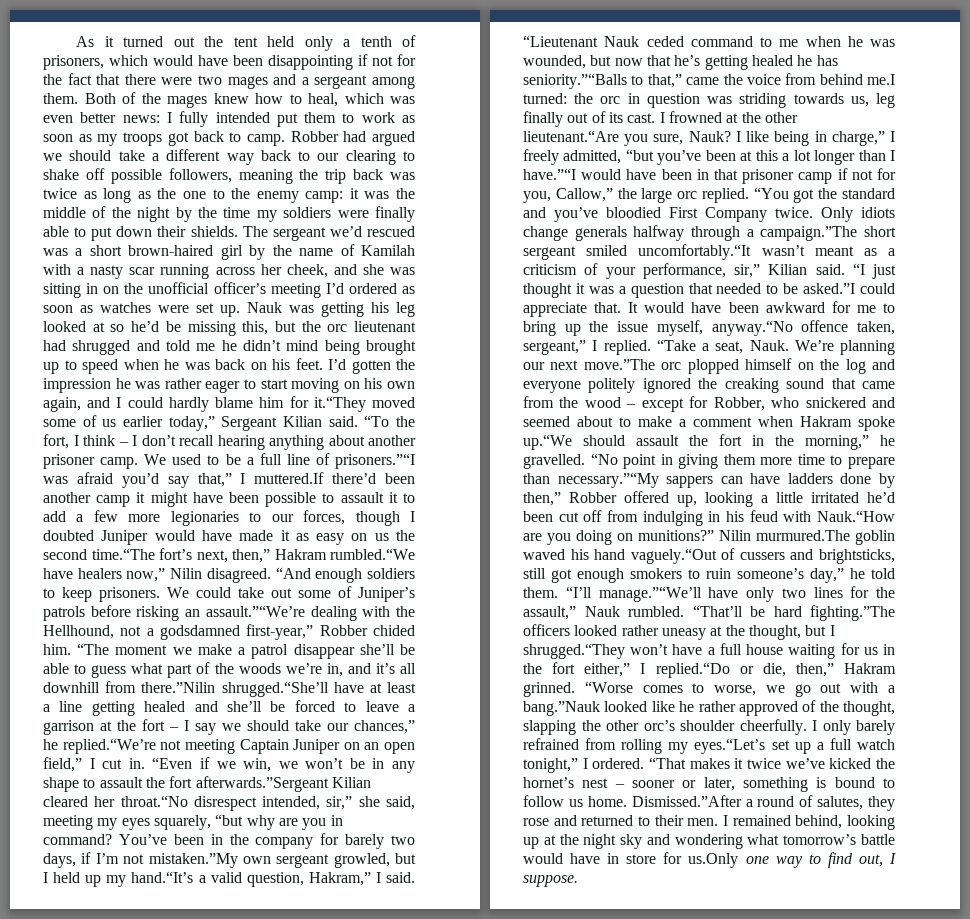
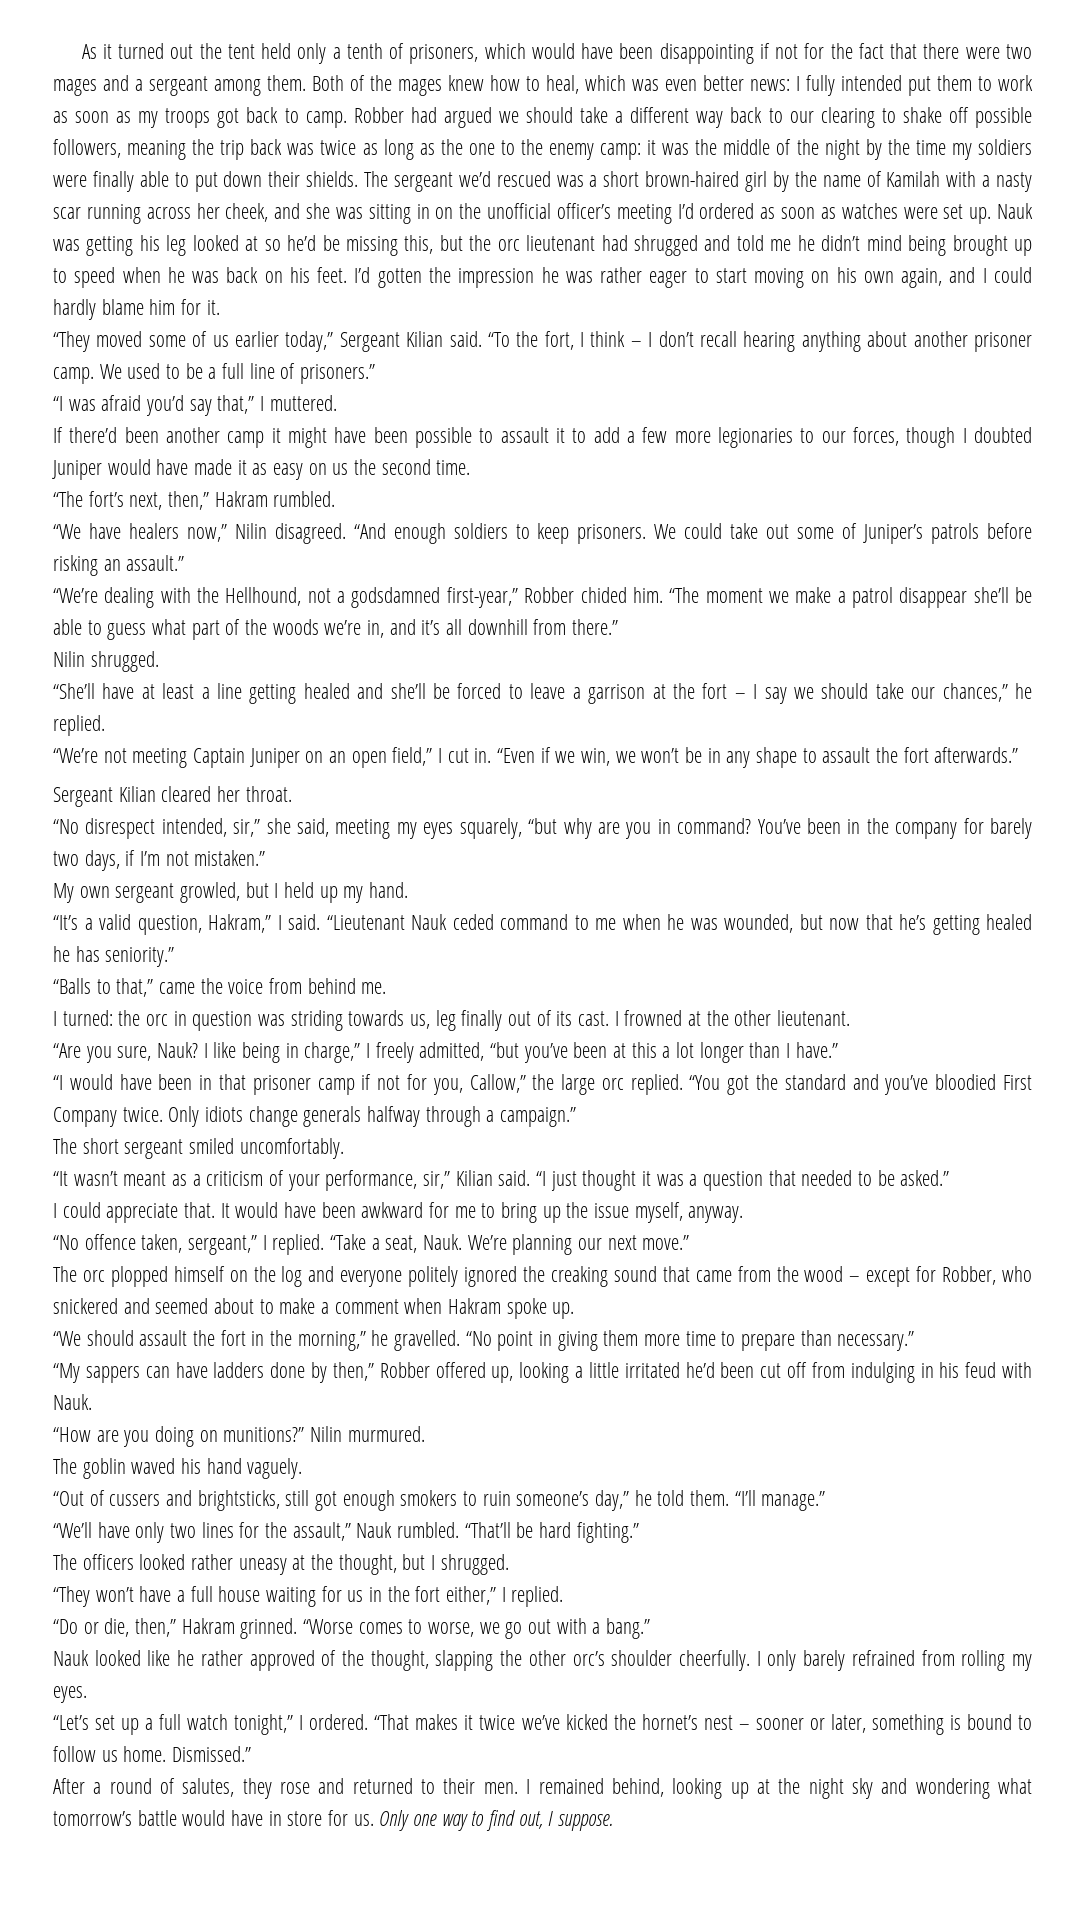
- I’d gotten the impression he was rather eager to start moving on his own again, and I could hardly blame him for it.“They moved some of us earlier today,” Sergeant Kilian said.
+ I’d gotten the impression he was rather eager to start moving on his own again, and I could hardly blame him for it.
+ “They moved some of us earlier today,” Sergeant Kilian said.
- We used to be a full line of prisoners.”“I was afraid you’d say that,” I muttered.If there’d been another camp it might have been possible to assault it to add a few more legionaries to our forces, though I doubted Juniper would have made it as easy on us the second time.“The fort’s next, then,” Hakram rumbled.“We have healers now,” Nilin disagreed.
+ We used to be a full line of prisoners.”
+ “I was afraid you’d say that,” I muttered.
+ If there’d been another camp it might have been possible to assault it to add a few more legionaries to our forces, though I doubted Juniper would have made it as easy on us the second time.
+ “The fort’s next, then,” Hakram rumbled.
+ “We have healers now,” Nilin disagreed.
- We could take out some of Juniper’s patrols before risking an assault.”“We’re dealing with the Hellhound, not a godsdamned first-year,” Robber chided him.
+ We could take out some of Juniper’s patrols before risking an assault.”
+ “We’re dealing with the Hellhound, not a godsdamned first-year,” Robber chided him.
- “The moment we make a patrol disappear she’ll be able to guess what part of the woods we’re in, and it’s all downhill from there.”Nilin shrugged.“She’ll have at least a line getting healed and she’ll be forced to leave a garrison at the fort – I say we should take our chances,” he replied.“We’re not meeting Captain Juniper on an open field,” I cut in.
+ “The moment we make a patrol disappear she’ll be able to guess what part of the woods we’re in, and it’s all downhill from there.”
+ Nilin shrugged.
+ “She’ll have at least a line getting healed and she’ll be forced to leave a garrison at the fort – I say we should take our chances,” he replied.
+ “We’re not meeting Captain Juniper on an open field,” I cut in.
- “Even if we win, we won’t be in any shape to assault the fort afterwards.”Sergeant Kilian cleared her throat.“No disrespect intended, sir,” she said, meeting my eyes squarely, “but why are you in command?
+ “Even if we win, we won’t be in any shape to assault the fort afterwards.”
+ Sergeant Kilian cleared her throat.
+ “No disrespect intended, sir,” she said, meeting my eyes squarely, “but why are you in command?
- You’ve been in the company for barely two days, if I’m not mistaken.”My own sergeant growled, but I held up my hand.“It’s a valid question, Hakram,” I said.
+ You’ve been in the company for barely two days, if I’m not mistaken.”
+ My own sergeant growled, but I held up my hand.
+ “It’s a valid question, Hakram,” I said.
- “Lieutenant Nauk ceded command to me when he was wounded, but now that he’s getting healed he has seniority.”“Balls to that,” came the voice from behind me.I turned: the orc in question was striding towards us, leg finally out of its cast.
+ “Lieutenant Nauk ceded command to me when he was wounded, but now that he’s getting healed he has seniority.”
+ “Balls to that,” came the voice from behind me.
+ I turned: the orc in question was striding towards us, leg finally out of its cast.
- I frowned at the other lieutenant.“Are you sure, Nauk?
+ I frowned at the other lieutenant.
+ “Are you sure, Nauk?
- I like being in charge,” I freely admitted, “but you’ve been at this a lot longer than I have.”“I would have been in that prisoner camp if not for you, Callow,” the large orc replied.
+ I like being in charge,” I freely admitted, “but you’ve been at this a lot longer than I have.”
+ “I would have been in that prisoner camp if not for you, Callow,” the large orc replied.
- Only idiots change generals halfway through a campaign.”The short sergeant smiled uncomfortably.“It wasn’t meant as a criticism of your performance, sir,” Kilian said.
+ Only idiots change generals halfway through a campaign.”
+ The short sergeant smiled uncomfortably.
+ “It wasn’t meant as a criticism of your performance, sir,” Kilian said.
- “I just thought it was a question that needed to be asked.”I could appreciate that.
+ “I just thought it was a question that needed to be asked.”
+ I could appreciate that.
- It would have been awkward for me to bring up the issue myself, anyway.“No offence taken, sergeant,” I replied.
+ It would have been awkward for me to bring up the issue myself, anyway.
+ “No offence taken, sergeant,” I replied.
- We’re planning our next move.”The orc plopped himself on the log and everyone politely ignored the creaking sound that came from the wood – except for Robber, who snickered and seemed about to make a comment when Hakram spoke up.“We should assault the fort in the morning,” he gravelled.
+ We’re planning our next move.”
+ The orc plopped himself on the log and everyone politely ignored the creaking sound that came from the wood – except for Robber, who snickered and seemed about to make a comment when Hakram spoke up.
+ “We should assault the fort in the morning,” he gravelled.
- “No point in giving them more time to prepare than necessary.”“My sappers can have ladders done by then,” Robber offered up, looking a little irritated he’d been cut off from indulging in his feud with Nauk.“How are you doing on munitions?”
+ “No point in giving them more time to prepare than necessary.”
+ “My sappers can have ladders done by then,” Robber offered up, looking a little irritated he’d been cut off from indulging in his feud with Nauk.
+ “How are you doing on munitions?”
- Nilin murmured.The goblin waved his hand vaguely.“Out of cussers and brightsticks, still got enough smokers to ruin someone’s day,” he told them.
+ Nilin murmured.
+ The goblin waved his hand vaguely.
+ “Out of cussers and brightsticks, still got enough smokers to ruin someone’s day,” he told them.
- “I’ll manage.”“We’ll have only two lines for the assault,” Nauk rumbled.
+ “I’ll manage.”
+ “We’ll have only two lines for the assault,” Nauk rumbled.
- “That’ll be hard fighting.”The officers looked rather uneasy at the thought, but I shrugged.“They won’t have a full house waiting for us in the fort either,” I replied.“Do or die, then,” Hakram grinned.
+ “That’ll be hard fighting.”
+ The officers looked rather uneasy at the thought, but I shrugged.
+ “They won’t have a full house waiting for us in the fort either,” I replied.
+ “Do or die, then,” Hakram grinned.
- “Worse comes to worse, we go out with a bang.”Nauk looked like he rather approved of the thought, slapping the other orc’s shoulder cheerfully.
+ “Worse comes to worse, we go out with a bang.”
+ Nauk looked like he rather approved of the thought, slapping the other orc’s shoulder cheerfully.
- I only barely refrained from rolling my eyes.“Let’s set up a full watch tonight,” I ordered.
+ I only barely refrained from rolling my eyes.
+ “Let’s set up a full watch tonight,” I ordered.
- Dismissed.”After a round of salutes, they rose and returned to their men.
+ Dismissed.”
+ After a round of salutes, they rose and returned to their men.
- I remained behind, looking up at the night sky and wondering what tomorrow’s battle would have in store for us.Only one way to find out, I suppose.
+ I remained behind, looking up at the night sky and wondering what tomorrow’s battle would have in store for us. Only one way to find out, I suppose.

